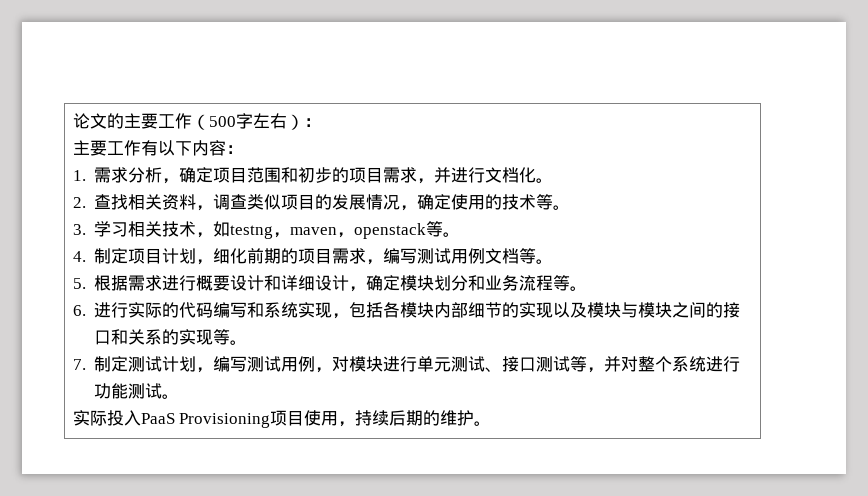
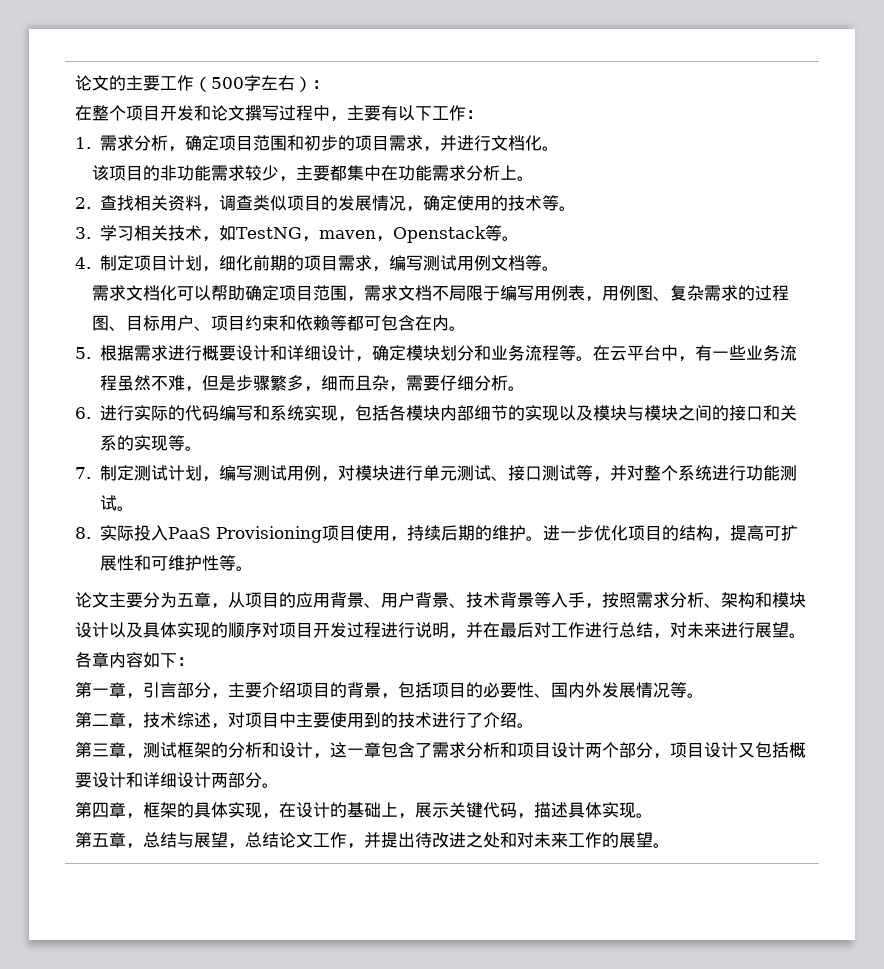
- 主要工作有以下内容：
+ 在整个项目开发和论文撰写过程中，主要有以下工作：
+ 该项目的非功能需求较少，主要都集中在功能需求分析上。
- 3.学习相关技术，如testng，maven，openstack等。
+ 3.学习相关技术，如TestNG，maven，Openstack等。
+ 需求文档化可以帮助确定项目范围，需求文档不局限于编写用例表，用例图、复杂需求的过程图、目标用户、项目约束和依赖等都可包含在内。
+ 在云平台中，有一些业务流程虽然不难，但是步骤繁多，细而且杂，需要仔细分析。
- 实际投入PaaS Provisioning项目使用，持续后期的维护。
+ 8.实际投入PaaS Provisioning项目使用，持续后期的维护。
+ 进一步优化项目的结构，提高可扩展性和可维护性等。
+ 论文主要分为五章，从项目的应用背景、用户背景、技术背景等入手，按照需求分析、架构和模块设计以及具体实现的顺序对项目开发过程进行说明，并在最后对工作进行总结，对未来进行展望。各章内容如下：
+ 第一章，引言部分，主要介绍项目的背景，包括项目的必要性、国内外发展情况等。
+ 第二章，技术综述，对项目中主要使用到的技术进行了介绍。
+ 第三章，测试框架的分析和设计，这一章包含了需求分析和项目设计两个部分，项目设计又包括概要设计和详细设计两部分。
+ 第四章，框架的具体实现，在设计的基础上，展示关键代码，描述具体实现。
+ 第五章，总结与展望，总结论文工作，并提出待改进之处和对未来工作的展望。

